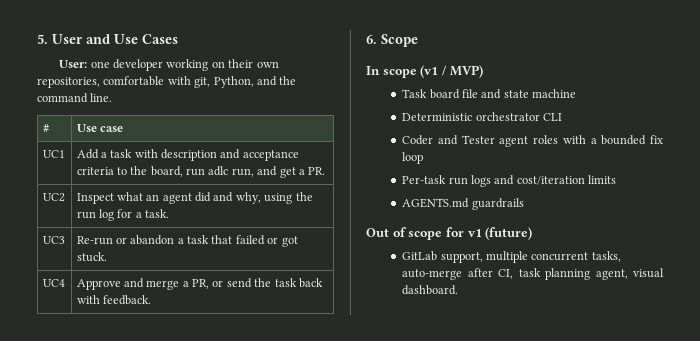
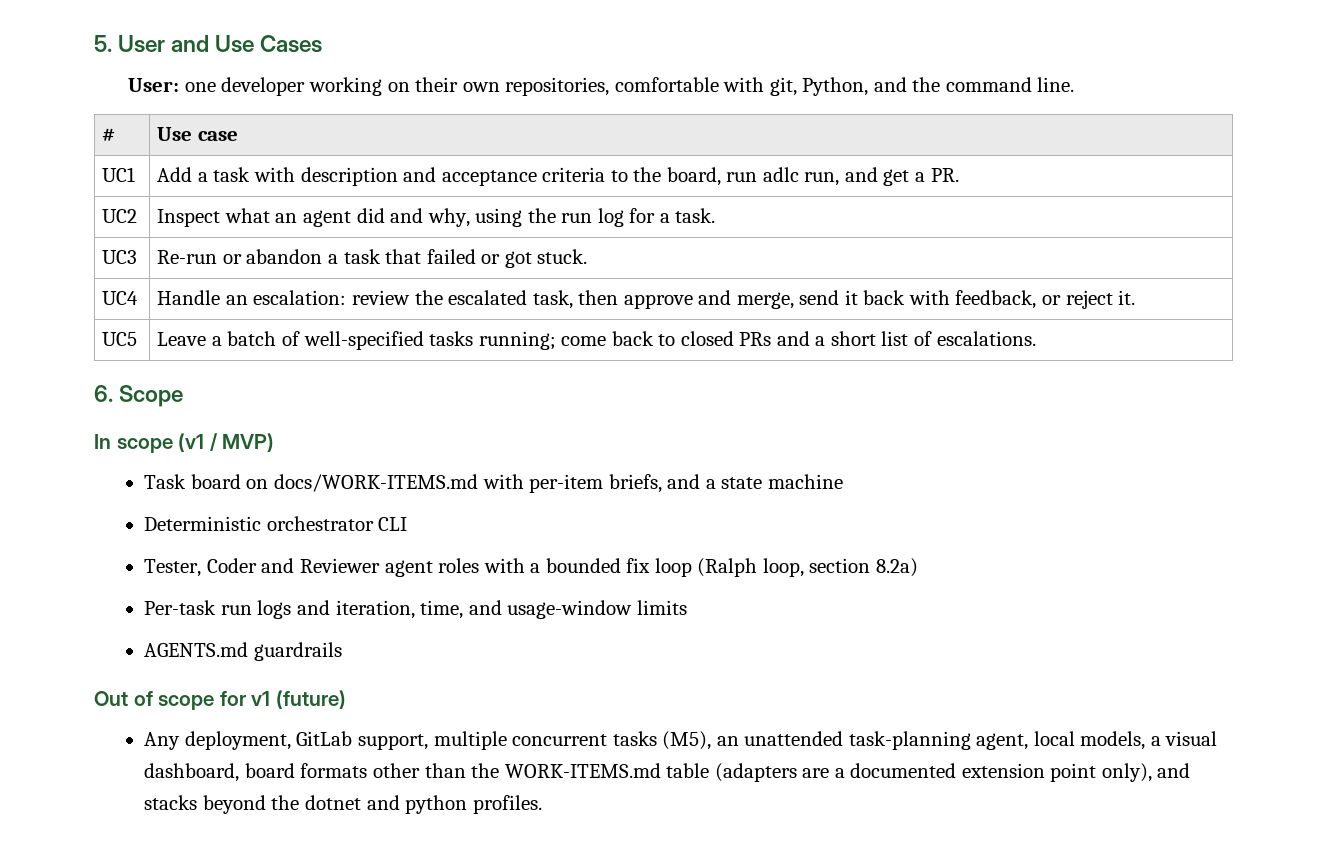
- UC4 | Approve and merge a PR, or send the task back with feedback.
+ UC4 | Handle an escalation: review the escalated task, then approve and merge, send it back with feedback, or reject it.
+ UC5 | Leave a batch of well-specified tasks running; come back to closed PRs and a short list of escalations.
- Task board file and state machine
+ Task board on docs/WORK-ITEMS.md with per-item briefs, and a state machine
- Coder and Tester agent roles with a bounded fix loop
+ Tester, Coder and Reviewer agent roles with a bounded fix loop (Ralph loop, section 8.2a)
- Per-task run logs and cost/iteration limits
+ Per-task run logs and iteration, time, and usage-window limits
- GitLab support, multiple concurrent tasks, auto-merge after CI, task planning agent, visual dashboard.
+ Any deployment, GitLab support, multiple concurrent tasks (M5), an unattended task-planning agent, local models, a visual dashboard, board formats other than the WORK-ITEMS.md table (adapters are a documented extension point only), and stacks beyond the dotnet and python profiles.

